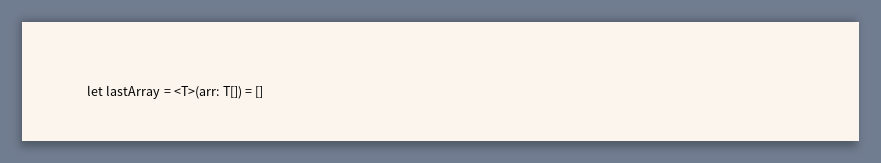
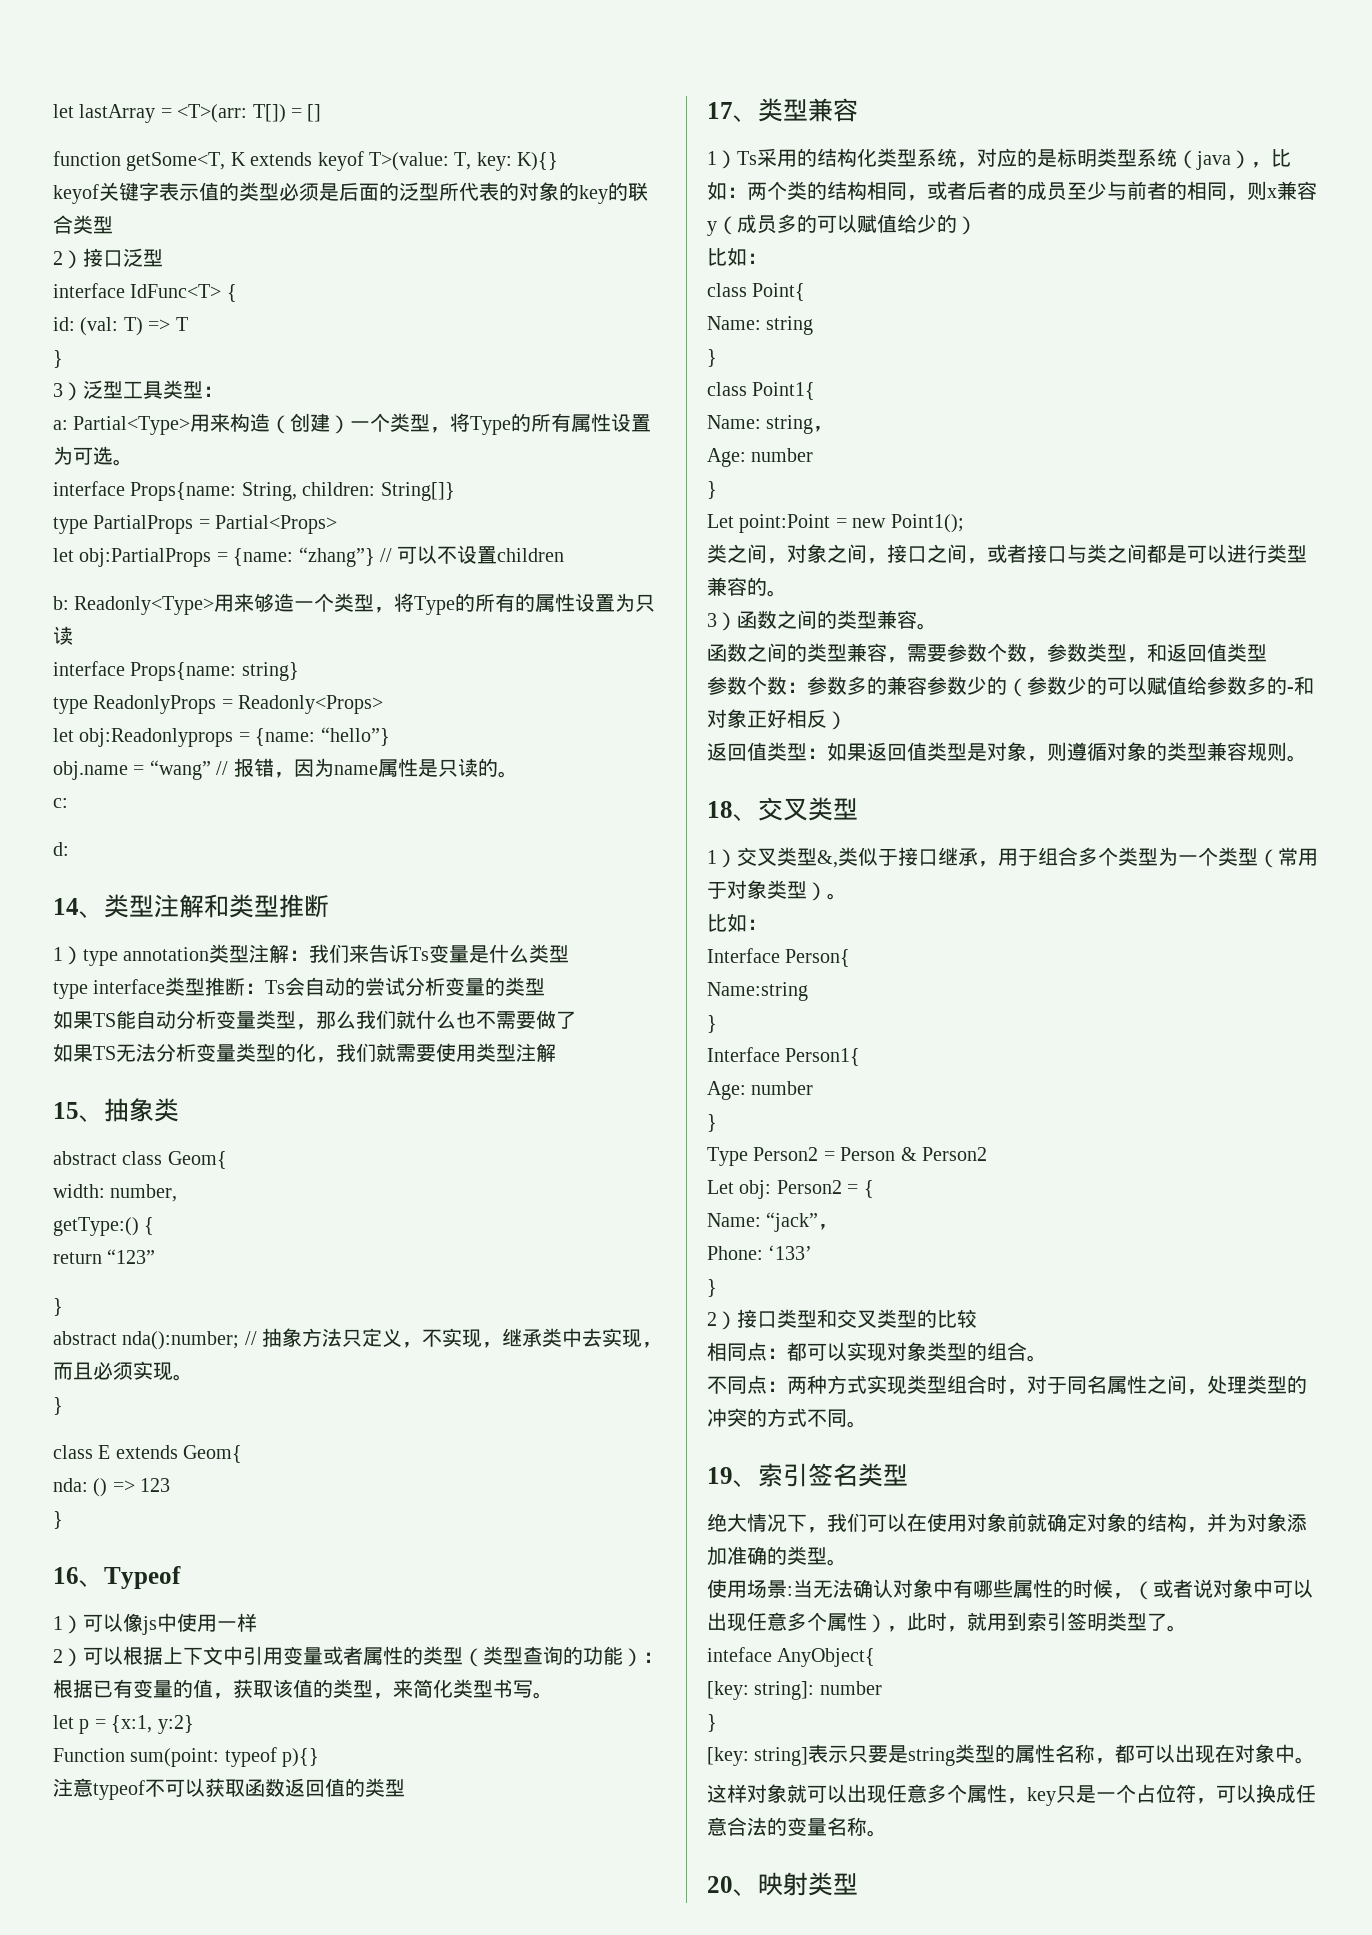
+ function getSome<T, K extends keyof T>(value: T, key: K){}
+ keyof关键字表示值的类型必须是后面的泛型所代表的对象的key的联合类型
+ 2）接口泛型
+ interface IdFunc<T> {
+ id: (val: T) => T
+ }
+ 3）泛型工具类型：
+ a: Partial<Type>用来构造（创建）一个类型，将Type的所有属性设置为可选。
+ interface Props{name: String, children: String[]}
+ type PartialProps = Partial<Props>
+ let obj:PartialProps = {name: “zhang”} // 可以不设置children
+ b: Readonly<Type>用来够造一个类型，将Type的所有的属性设置为只读
+ interface Props{name: string}
+ type ReadonlyProps = Readonly<Props>
+ let obj:Readonlyprops = {name: “hello”}
+ obj.name = “wang” // 报错，因为name属性是只读的。
+ c:
+ d:
+ 14、类型注解和类型推断
+ 1）type annotation类型注解：我们来告诉Ts变量是什么类型
+ type interface类型推断：Ts会自动的尝试分析变量的类型
+ 如果TS能自动分析变量类型，那么我们就什么也不需要做了
+ 如果TS无法分析变量类型的化，我们就需要使用类型注解
+ 15、抽象类
+ abstract class Geom{
+ width: number,
+ getType:() {
+ return “123”
+ }
+ abstract nda():number; // 抽象方法只定义，不实现，继承类中去实现，而且必须实现。
+ }
+ class E extends Geom{
+ nda: () => 123
+ }
+ 16、Typeof
+ 1）可以像js中使用一样
+ 2）可以根据上下文中引用变量或者属性的类型（类型查询的功能）：根据已有变量的值，获取该值的类型，来简化类型书写。
+ let p = {x:1, y:2}
+ Function sum(point: typeof p){}
+ 注意typeof不可以获取函数返回值的类型
+ 17、类型兼容
+ 1）Ts采用的结构化类型系统，对应的是标明类型系统（java），比如：两个类的结构相同，或者后者的成员至少与前者的相同，则x兼容y（成员多的可以赋值给少的）
+ 比如：
+ class Point{
+ Name: string
+ }
+ class Point1{
+ Name: string，
+ Age: number
+ }
+ Let point:Point = new Point1();
+ 类之间，对象之间，接口之间，或者接口与类之间都是可以进行类型兼容的。
+ 3）函数之间的类型兼容。
+ 函数之间的类型兼容，需要参数个数，参数类型，和返回值类型
+ 参数个数：参数多的兼容参数少的（参数少的可以赋值给参数多的-和对象正好相反）
+ 返回值类型：如果返回值类型是对象，则遵循对象的类型兼容规则。
+ 18、交叉类型
+ 1）交叉类型&,类似于接口继承，用于组合多个类型为一个类型（常用于对象类型）。
+ 比如：
+ Interface Person{
+ Name:string
+ }
+ Interface Person1{
+ Age: number
+ }
+ Type Person2 = Person & Person2
+ Let obj: Person2 = {
+ Name: “jack”，
+ Phone: ‘133’
+ }
+ 2）接口类型和交叉类型的比较
+ 相同点：都可以实现对象类型的组合。
+ 不同点：两种方式实现类型组合时，对于同名属性之间，处理类型的冲突的方式不同。
+ 19、索引签名类型
+ 绝大情况下，我们可以在使用对象前就确定对象的结构，并为对象添加准确的类型。
+ 使用场景:当无法确认对象中有哪些属性的时候，（或者说对象中可以出现任意多个属性），此时，就用到索引签明类型了。
+ inteface AnyObject{
+ [key: string]: number
+ }
+ [key: string]表示只要是string类型的属性名称，都可以出现在对象中。
+ 这样对象就可以出现任意多个属性，key只是一个占位符，可以换成任意合法的变量名称。
+ 20、映射类型

